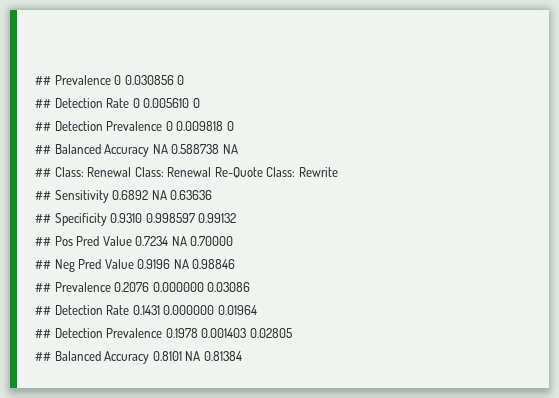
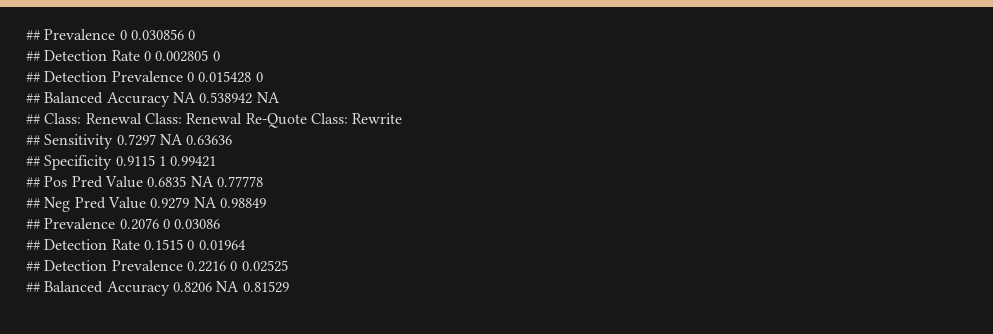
- ## Detection Rate 0 0.005610 0
+ ## Detection Rate 0 0.002805 0
- ## Detection Prevalence 0 0.009818 0
+ ## Detection Prevalence 0 0.015428 0
- ## Balanced Accuracy NA 0.588738 NA
+ ## Balanced Accuracy NA 0.538942 NA
- ## Sensitivity 0.6892 NA 0.63636
+ ## Sensitivity 0.7297 NA 0.63636
- ## Specificity 0.9310 0.998597 0.99132
+ ## Specificity 0.9115 1 0.99421
- ## Pos Pred Value 0.7234 NA 0.70000
+ ## Pos Pred Value 0.6835 NA 0.77778
- ## Neg Pred Value 0.9196 NA 0.98846
+ ## Neg Pred Value 0.9279 NA 0.98849
- ## Prevalence 0.2076 0.000000 0.03086
+ ## Prevalence 0.2076 0 0.03086
- ## Detection Rate 0.1431 0.000000 0.01964
+ ## Detection Rate 0.1515 0 0.01964
- ## Detection Prevalence 0.1978 0.001403 0.02805
- ## Balanced Accuracy 0.8101 NA 0.81384
+ ## Detection Prevalence 0.2216 0 0.02525
+ ## Balanced Accuracy 0.8206 NA 0.81529

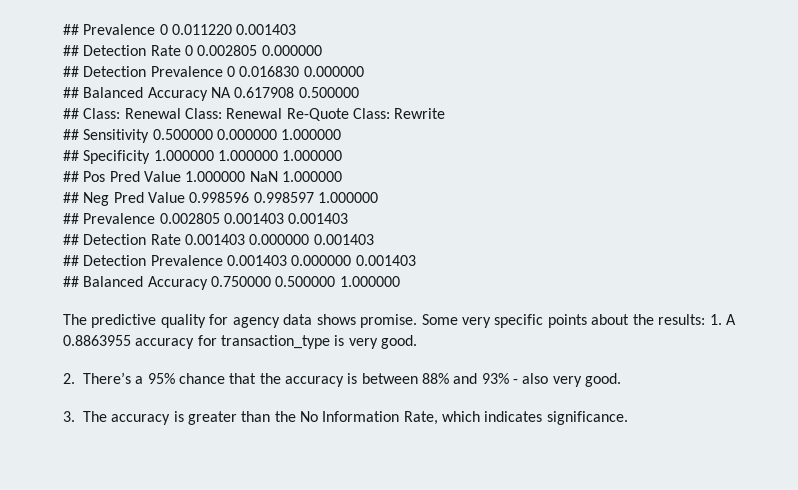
- ## Prevalence 0 0.030856 0
+ ## Prevalence 0 0.011220 0.001403
- ## Detection Rate 0 0.002805 0
+ ## Detection Rate 0 0.002805 0.000000
- ## Detection Prevalence 0 0.015428 0
+ ## Detection Prevalence 0 0.016830 0.000000
- ## Balanced Accuracy NA 0.538942 NA
+ ## Balanced Accuracy NA 0.617908 0.500000
- ## Sensitivity 0.7297 NA 0.63636
+ ## Sensitivity 0.500000 0.000000 1.000000
- ## Specificity 0.9115 1 0.99421
+ ## Specificity 1.000000 1.000000 1.000000
- ## Pos Pred Value 0.6835 NA 0.77778
+ ## Pos Pred Value 1.000000 NaN 1.000000
- ## Neg Pred Value 0.9279 NA 0.98849
- ## Prevalence 0.2076 0 0.03086
- ## Detection Rate 0.1515 0 0.01964
- ## Detection Prevalence 0.2216 0 0.02525
- ## Balanced Accuracy 0.8206 NA 0.81529
+ ## Neg Pred Value 0.998596 0.998597 1.000000
+ ## Prevalence 0.002805 0.001403 0.001403
+ ## Detection Rate 0.001403 0.000000 0.001403
+ ## Detection Prevalence 0.001403 0.000000 0.001403
+ ## Balanced Accuracy 0.750000 0.500000 1.000000
+ The predictive quality for agency data shows promise. Some very specific points about the results: 1. A 0.8863955 accuracy for transaction_type is very good.
+ 2. There’s a 95% chance that the accuracy is between 88% and 93% - also very good.
+ 3. The accuracy is greater than the No Information Rate, which indicates significance.

